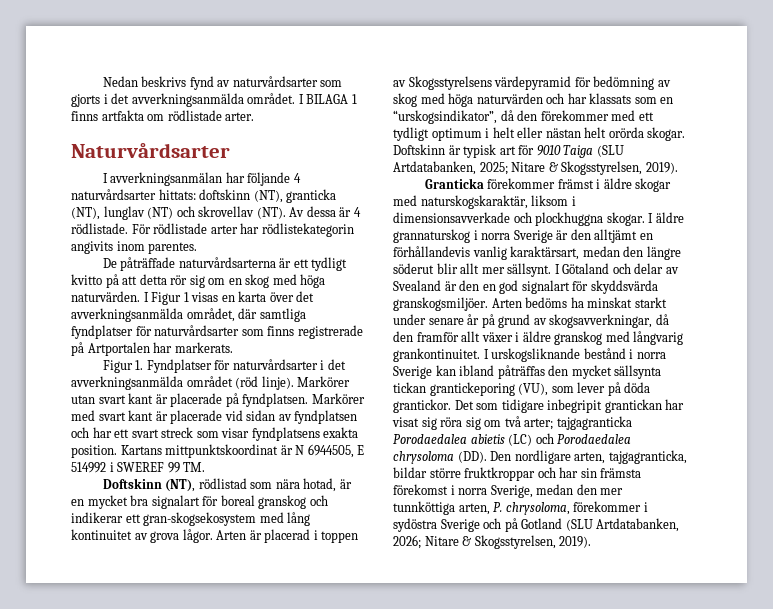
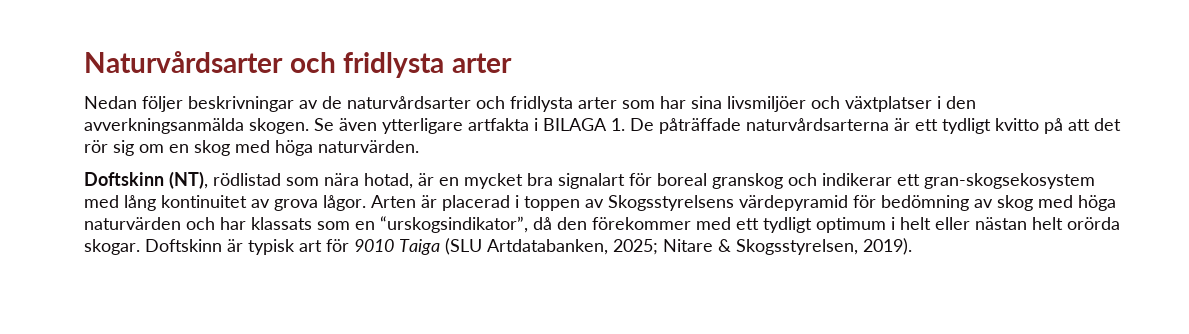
- Nedan beskrivs fynd av naturvårdsarter som gjorts i det avverkningsanmälda området. I BILAGA 1 finns artfakta om rödlistade arter.
- Naturvårdsarter
- I avverkningsanmälan har följande 4 naturvårdsarter hittats: doftskinn (NT), granticka (NT), lunglav (NT) och skrovellav (NT). Av dessa är 4 rödlistade. För rödlistade arter har rödlistekategorin angivits inom parentes.
- De påträffade naturvårdsarterna är ett tydligt kvitto på att detta rör sig om en skog med höga naturvärden. I Figur 1 visas en karta över det avverkningsanmälda området, där samtliga fyndplatser för naturvårdsarter som finns registrerade på Artportalen har markerats.
- Figur 1. Fyndplatser för naturvårdsarter i det avverkningsanmälda området (röd linje). Markörer utan svart kant är placerade på fyndplatsen. Markörer med svart kant är placerade vid sidan av fyndplatsen och har ett svart streck som visar fyndplatsens exakta position. Kartans mittpunktskoordinat är N 6944505, E 514992 i SWEREF 99 TM.
+ Naturvårdsarter och fridlysta arter
+ Nedan följer beskrivningar av de naturvårdsarter och fridlysta arter som har sina livsmiljöer och växtplatser i den avverkningsanmälda skogen. Se även ytterligare artfakta i BILAGA 1. De påträffade naturvårdsarterna är ett tydligt kvitto på att det rör sig om en skog med höga naturvärden.
- Granticka förekommer främst i äldre skogar med naturskogskaraktär, liksom i dimensionsavverkade och plockhuggna skogar. I äldre grannaturskog i norra Sverige är den alltjämt en förhållandevis vanlig karaktärsart, medan den längre söderut blir allt mer sällsynt. I Götaland och delar av Svealand är den en god signalart för skyddsvärda granskogsmiljöer. Arten bedöms ha minskat starkt under senare år på grund av skogsavverkningar, då den framför allt växer i äldre granskog med långvarig grankontinuitet. I urskogsliknande bestånd i norra Sverige kan ibland påträffas den mycket sällsynta tickan grantickeporing (VU), som lever på döda grantickor. Det som tidigare inbegripit grantickan har visat sig röra sig om två arter; tajgagranticka Porodaedalea abietis (LC) och Porodaedalea chrysoloma (DD). Den nordligare arten, tajgagranticka, bildar större fruktkroppar och har sin främsta förekomst i norra Sverige, medan den mer tunnköttiga arten, P. chrysoloma, förekommer i sydöstra Sverige och på Gotland (SLU Artdatabanken, 2026; Nitare & Skogsstyrelsen, 2019).

